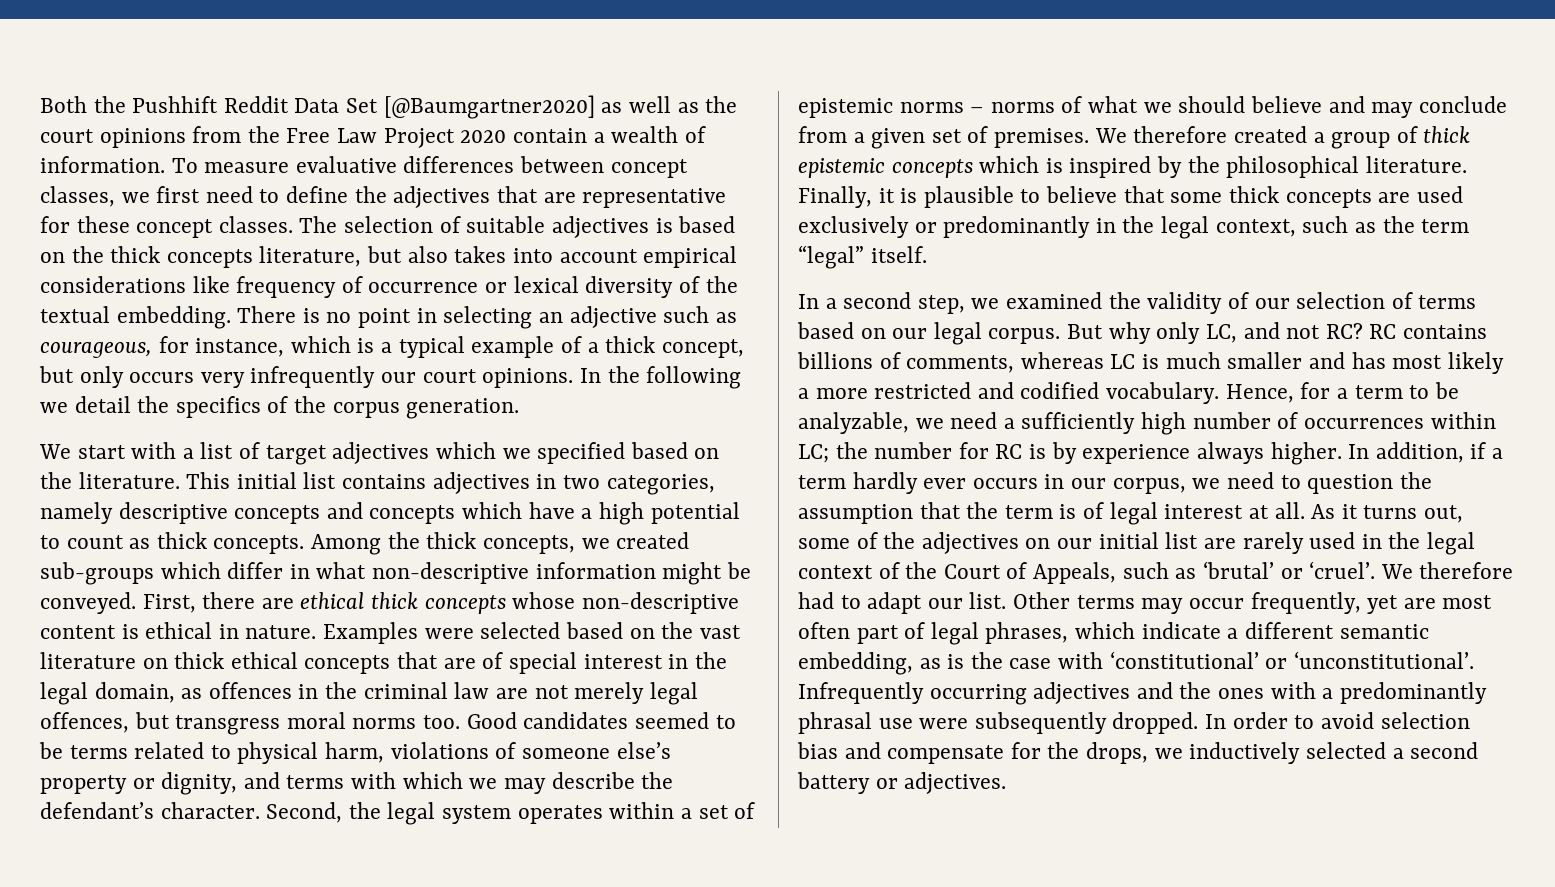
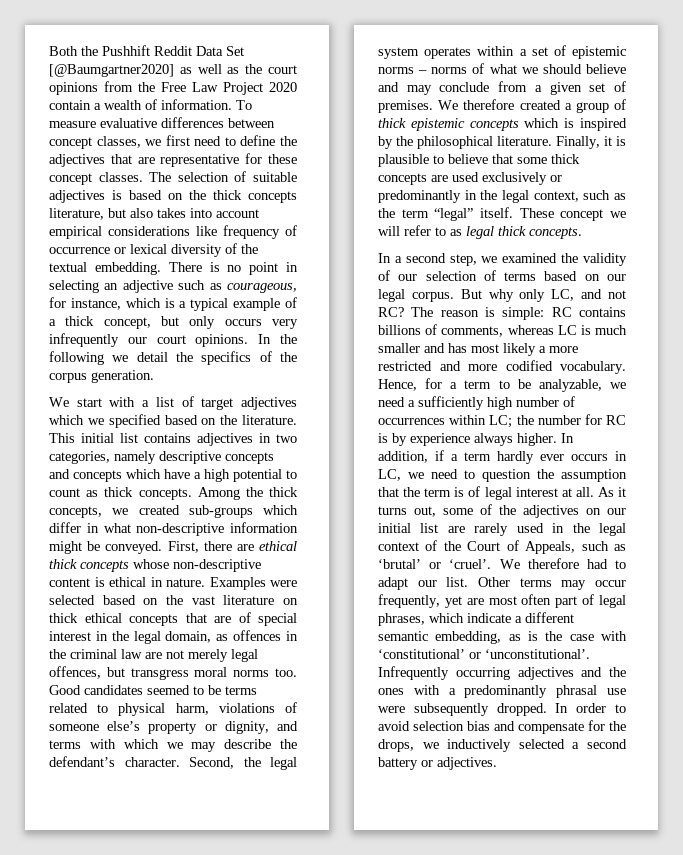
+ These concept we will refer to as legal thick concepts.
- RC contains billions of comments, whereas LC is much smaller and has most likely a more restricted and codified vocabulary.
+ The reason is simple: RC contains billions of comments, whereas LC is much smaller and has most likely a more restricted and more codified vocabulary.
- In addition, if a term hardly ever occurs in our corpus, we need to question the assumption that the term is of legal interest at all.
+ In addition, if a term hardly ever occurs in LC, we need to question the assumption that the term is of legal interest at all.

